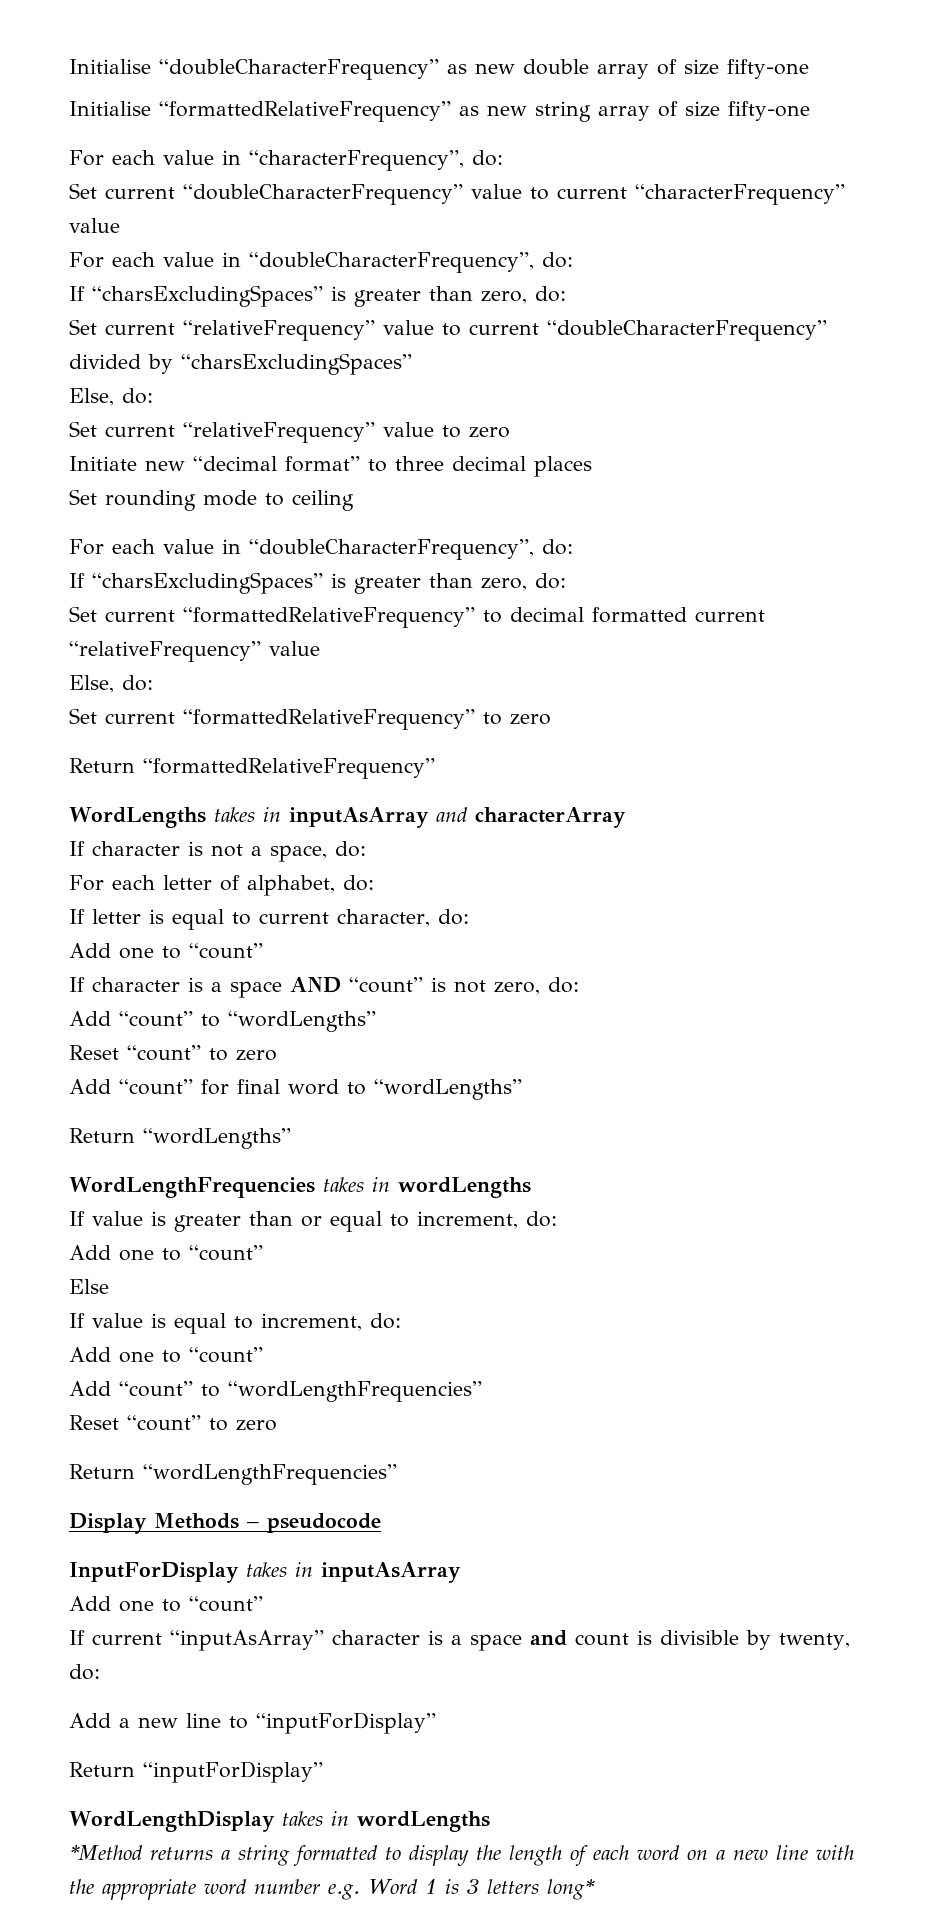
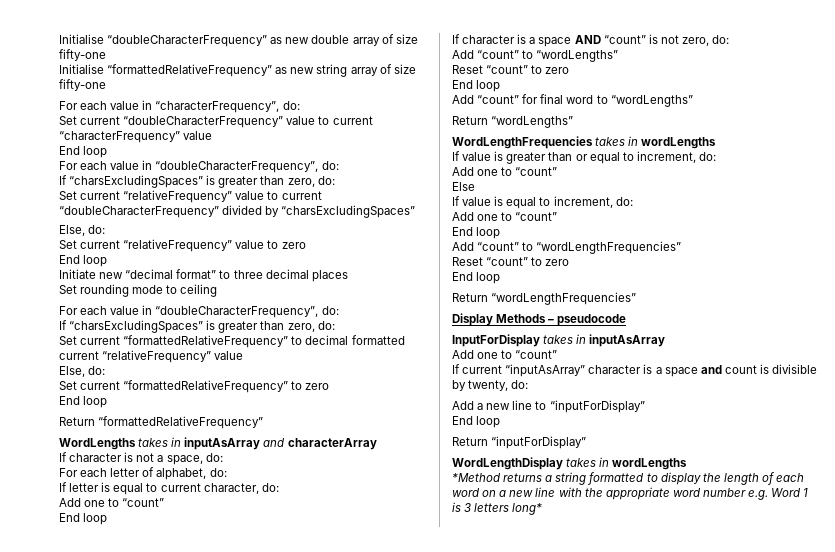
  Set current “doubleCharacterFrequency” value to current “characterFrequency” value
+ End loop
  Set current “relativeFrequency” value to zero
+ End loop
  Set current “formattedRelativeFrequency” to zero
+ End loop
  If letter is equal to current character, do:
  Add one to “count”
+ End loop
  Add “count” to “wordLengths”
  Reset “count” to zero
+ End loop
  If value is equal to increment, do:
  Add one to “count”
+ End loop
  Add “count” to “wordLengthFrequencies”
  Reset “count” to zero
+ End loop
  Add a new line to “inputForDisplay”
+ End loop

